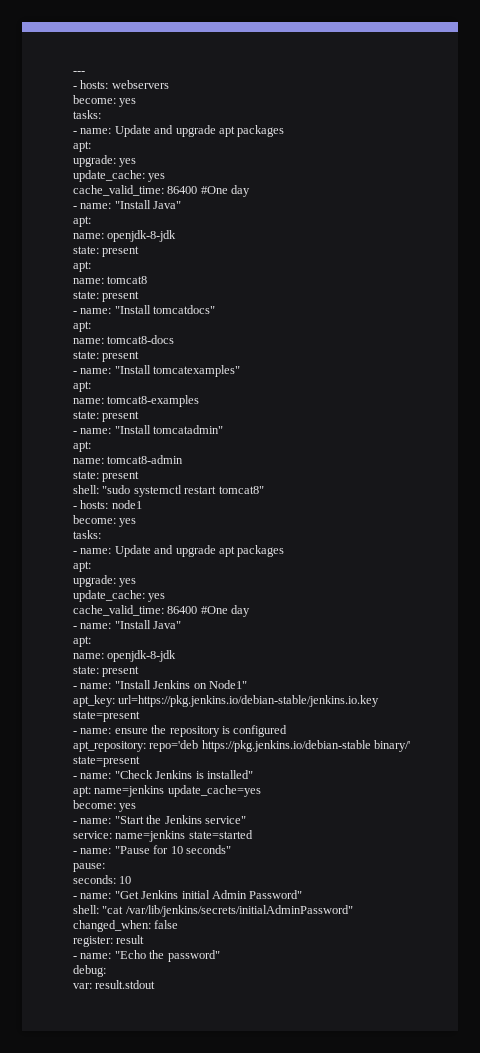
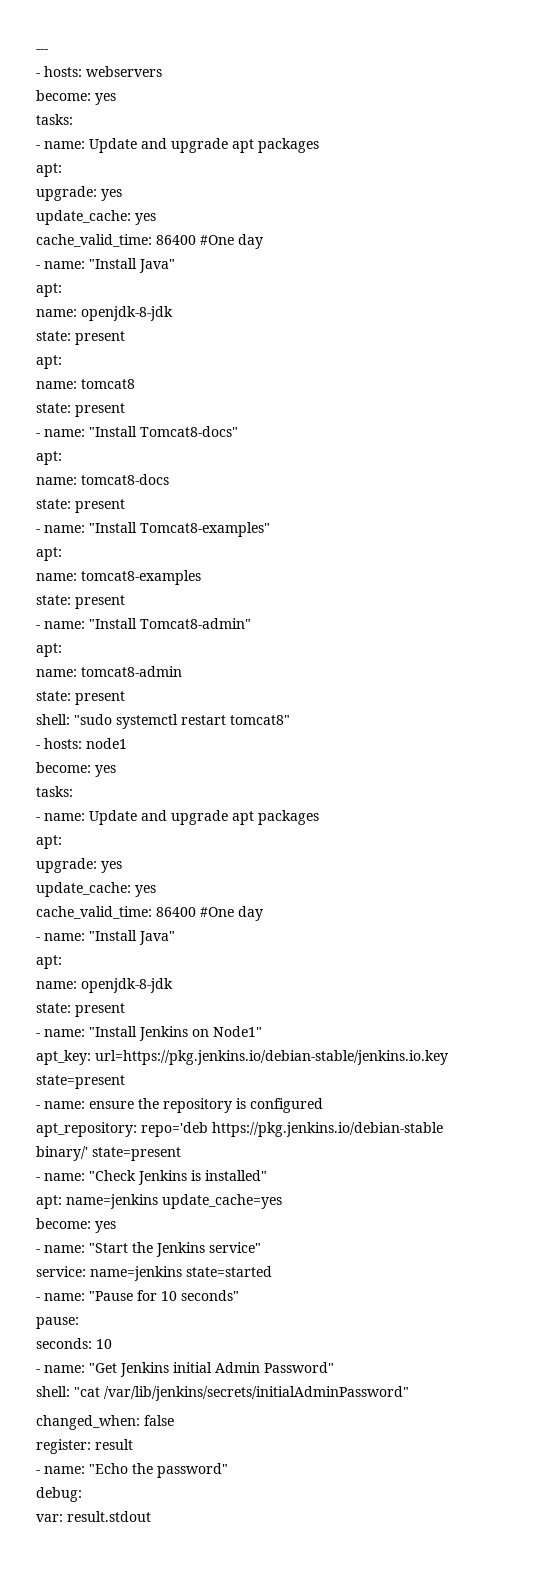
- - name: "Install tomcatdocs"
+ - name: "Install Tomcat8-docs"
- - name: "Install tomcatexamples"
+ - name: "Install Tomcat8-examples"
- - name: "Install tomcatadmin"
+ - name: "Install Tomcat8-admin"

